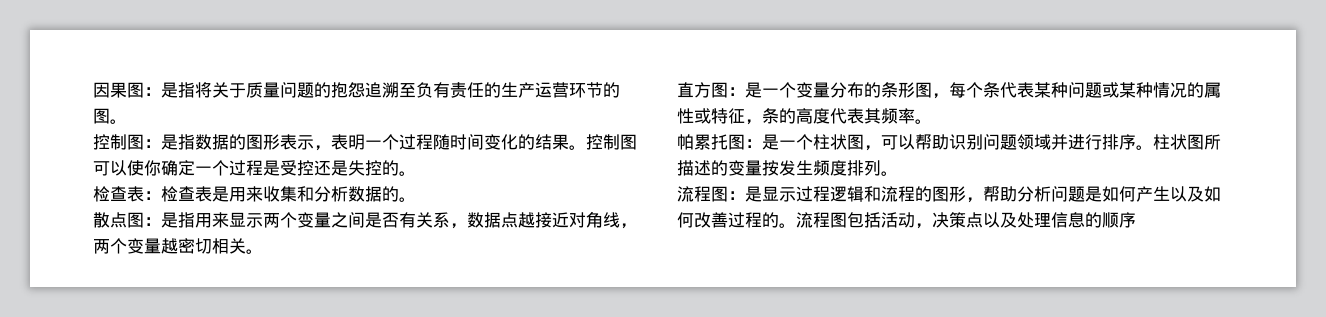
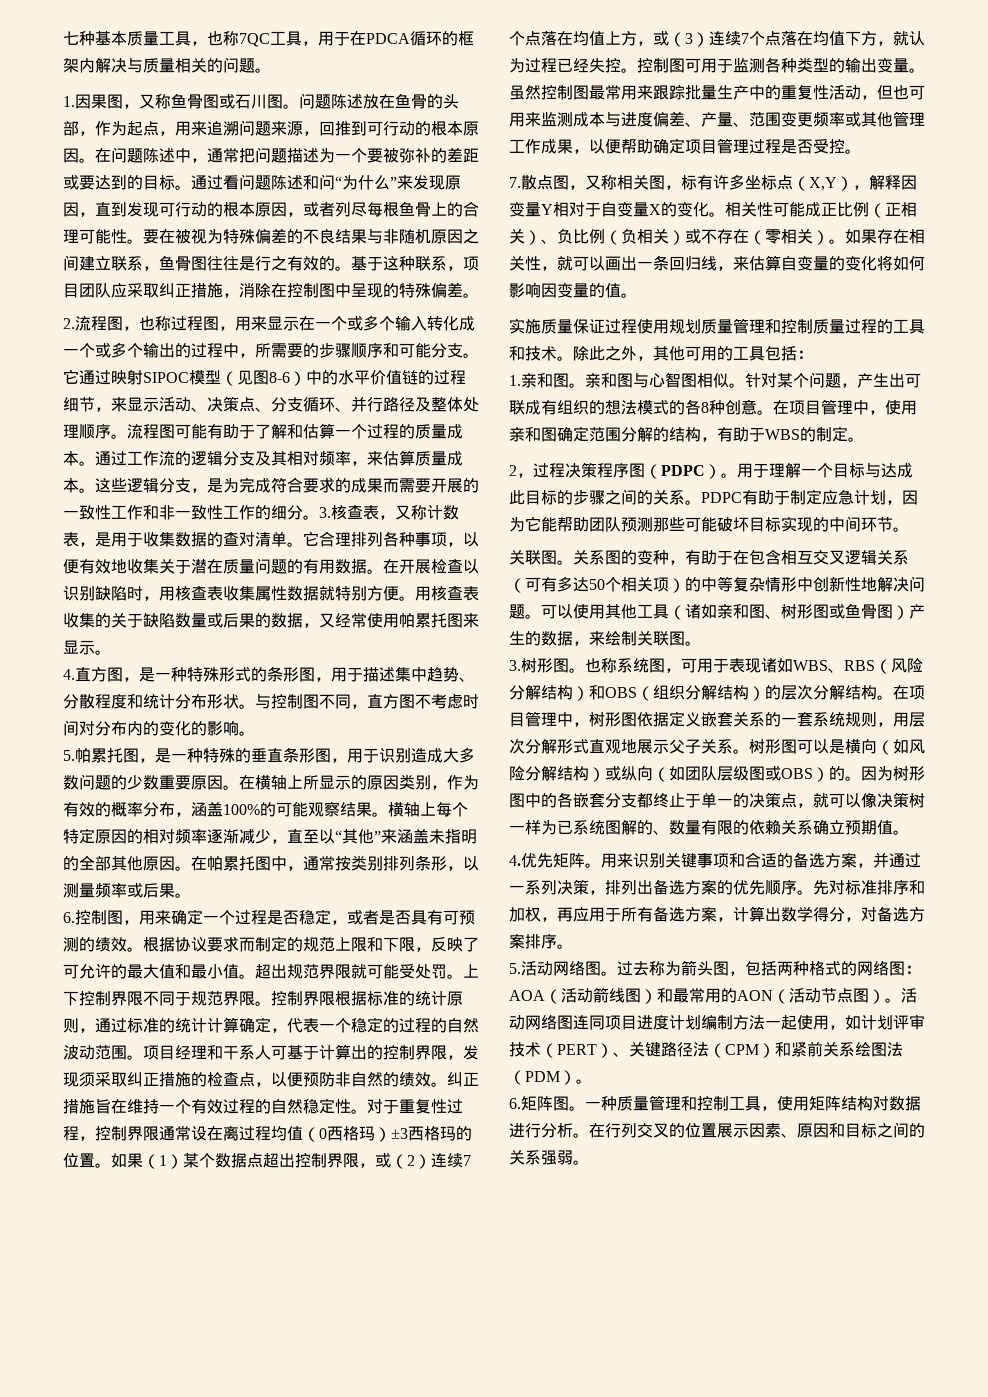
- 因果图：是指将关于质量问题的抱怨追溯至负有责任的生产运营环节的图。
- 控制图：是指数据的图形表示，表明一个过程随时间变化的结果。控制图可以使你确定一个过程是受控还是失控的。
- 检查表：检查表是用来收集和分析数据的。
- 散点图：是指用来显示两个变量之间是否有关系，数据点越接近对角线，两个变量越密切相关。
- 直方图：是一个变量分布的条形图，每个条代表某种问题或某种情况的属性或特征，条的高度代表其频率。
- 帕累托图：是一个柱状图，可以帮助识别问题领域并进行排序。柱状图所描述的变量按发生频度排列。
- 流程图：是显示过程逻辑和流程的图形，帮助分析问题是如何产生以及如何改善过程的。流程图包括活动，决策点以及处理信息的顺序
+ 七种基本质量工具，也称7QC工具，用于在PDCA循环的框架内解决与质量相关的问题。
+ 1.因果图，又称鱼骨图或石川图。问题陈述放在鱼骨的头部，作为起点，用来追溯问题来源，回推到可行动的根本原因。在问题陈述中，通常把问题描述为一个要被弥补的差距或要达到的目标。通过看问题陈述和问“为什么”来发现原因，直到发现可行动的根本原因，或者列尽每根鱼骨上的合理可能性。要在被视为特殊偏差的不良结果与非随机原因之间建立联系，鱼骨图往往是行之有效的。基于这种联系，项目团队应采取纠正措施，消除在控制图中呈现的特殊偏差。
+ 2.流程图，也称过程图，用来显示在一个或多个输入转化成一个或多个输出的过程中，所需要的步骤顺序和可能分支。它通过映射SIPOC模型（见图8-6）中的水平价值链的过程细节，来显示活动、决策点、分支循环、并行路径及整体处理顺序。流程图可能有助于了解和估算一个过程的质量成本。通过工作流的逻辑分支及其相对频率，来估算质量成本。这些逻辑分支，是为完成符合要求的成果而需要开展的一致性工作和非一致性工作的细分。3.核查表，又称计数表，是用于收集数据的查对清单。它合理排列各种事项，以便有效地收集关于潜在质量问题的有用数据。在开展检查以识别缺陷时，用核查表收集属性数据就特别方便。用核查表收集的关于缺陷数量或后果的数据，又经常使用帕累托图来显示。
+ 4.直方图，是一种特殊形式的条形图，用于描述集中趋势、分散程度和统计分布形状。与控制图不同，直方图不考虑时间对分布内的变化的影响。
+ 5.帕累托图，是一种特殊的垂直条形图，用于识别造成大多数问题的少数重要原因。在横轴上所显示的原因类别，作为有效的概率分布，涵盖100%的可能观察结果。横轴上每个特定原因的相对频率逐渐减少，直至以“其他”来涵盖未指明的全部其他原因。在帕累托图中，通常按类别排列条形，以测量频率或后果。
+ 6.控制图，用来确定一个过程是否稳定，或者是否具有可预测的绩效。根据协议要求而制定的规范上限和下限，反映了可允许的最大值和最小值。超出规范界限就可能受处罚。上下控制界限不同于规范界限。控制界限根据标准的统计原则，通过标准的统计计算确定，代表一个稳定的过程的自然波动范围。项目经理和干系人可基于计算出的控制界限，发现须采取纠正措施的检查点，以便预防非自然的绩效。纠正措施旨在维持一个有效过程的自然稳定性。对于重复性过程，控制界限通常设在离过程均值（0西格玛）±3西格玛的位置。如果（1）某个数据点超出控制界限，或（2）连续7个点落在均值上方，或（3）连续7个点落在均值下方，就认为过程已经失控。控制图可用于监测各种类型的输出变量。虽然控制图最常用来跟踪批量生产中的重复性活动，但也可用来监测成本与进度偏差、产量、范围变更频率或其他管理工作成果，以便帮助确定项目管理过程是否受控。
+ 7.散点图，又称相关图，标有许多坐标点（X,Y），解释因变量Y相对于自变量X的变化。相关性可能成正比例（正相关）、负比例（负相关）或不存在（零相关）。如果存在相关性，就可以画出一条回归线，来估算自变量的变化将如何影响因变量的值。
+ 实施质量保证过程使用规划质量管理和控制质量过程的工具和技术。除此之外，其他可用的工具包括：
+ 1.亲和图。亲和图与心智图相似。针对某个问题，产生出可联成有组织的想法模式的各8种创意。在项目管理中，使用亲和图确定范围分解的结构，有助于WBS的制定。
+ 2，过程决策程序图（PDPC）。用于理解一个目标与达成此目标的步骤之间的关系。PDPC有助于制定应急计划，因为它能帮助团队预测那些可能破坏目标实现的中间环节。
+ 关联图。关系图的变种，有助于在包含相互交叉逻辑关系（可有多达50个相关项）的中等复杂情形中创新性地解决问题。可以使用其他工具（诸如亲和图、树形图或鱼骨图）产生的数据，来绘制关联图。
+ 3.树形图。也称系统图，可用于表现诸如WBS、RBS（风险分解结构）和OBS（组织分解结构）的层次分解结构。在项目管理中，树形图依据定义嵌套关系的一套系统规则，用层次分解形式直观地展示父子关系。树形图可以是横向（如风险分解结构）或纵向（如团队层级图或OBS）的。因为树形图中的各嵌套分支都终止于单一的决策点，就可以像决策树一样为已系统图解的、数量有限的依赖关系确立预期值。
+ 4.优先矩阵。用来识别关键事项和合适的备选方案，并通过一系列决策，排列出备选方案的优先顺序。先对标准排序和加权，再应用于所有备选方案，计算出数学得分，对备选方案排序。
+ 5.活动网络图。过去称为箭头图，包括两种格式的网络图：AOA（活动箭线图）和最常用的AON（活动节点图）。活动网络图连同项目进度计划编制方法一起使用，如计划评审技术（PERT）、关键路径法（CPM）和紧前关系绘图法（PDM）。
+ 6.矩阵图。一种质量管理和控制工具，使用矩阵结构对数据进行分析。在行列交叉的位置展示因素、原因和目标之间的关系强弱。

